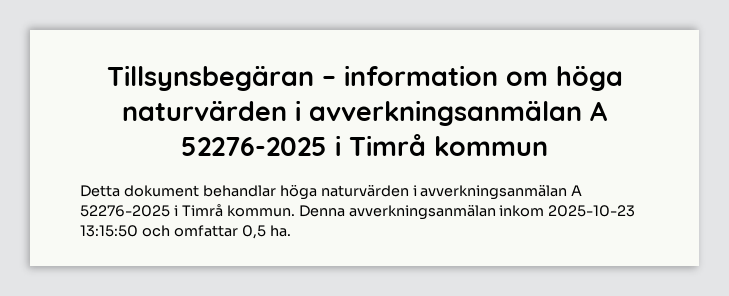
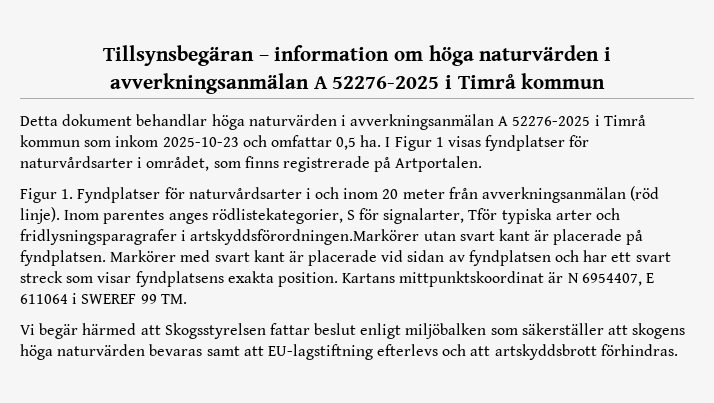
- Detta dokument behandlar höga naturvärden i avverkningsanmälan A 52276-2025 i Timrå kommun. Denna avverkningsanmälan inkom 2025-10-23 13:15:50 och omfattar 0,5 ha.
+ Detta dokument behandlar höga naturvärden i avverkningsanmälan A 52276-2025 i Timrå kommun som inkom 2025-10-23 och omfattar 0,5 ha.
+ I Figur 1 visas fyndplatser för naturvårdsarter i området, som finns registrerade på Artportalen.
+ Figur 1. Fyndplatser för naturvårdsarter i och inom 20 meter från avverkningsanmälan (röd linje). Inom parentes anges rödlistekategorier, S för signalarter, Tför typiska arter och fridlysningsparagrafer i artskyddsförordningen.Markörer utan svart kant är placerade på fyndplatsen. Markörer med svart kant är placerade vid sidan av fyndplatsen och har ett svart streck som visar fyndplatsens exakta position. Kartans mittpunktskoordinat är N 6954407, E 611064 i SWEREF 99 TM.
+ Vi begär härmed att Skogsstyrelsen fattar beslut enligt miljöbalken som säkerställer att skogens höga naturvärden bevaras samt att EU-lagstiftning efterlevs och att artskyddsbrott förhindras.

